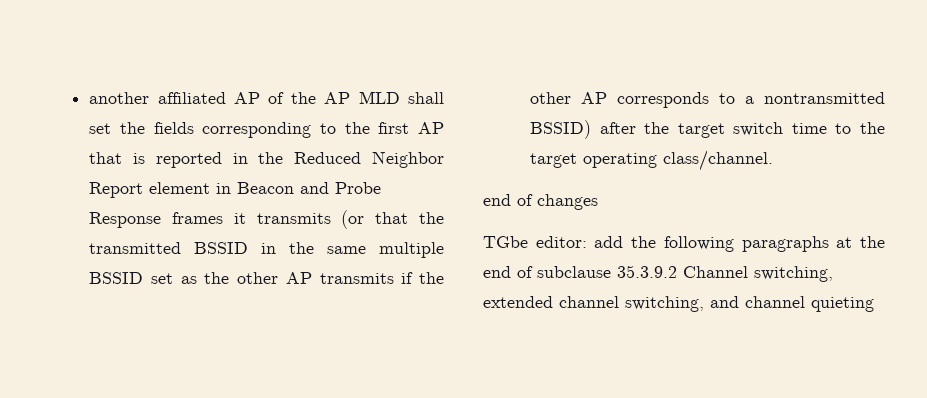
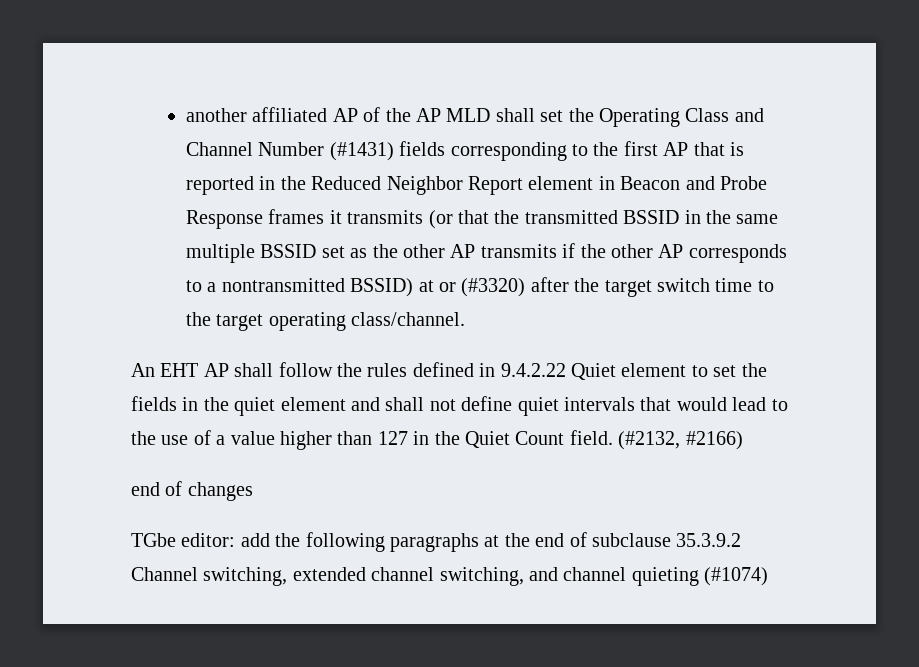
- another affiliated AP of the AP MLD shall set the fields corresponding to the first AP that is reported in the Reduced Neighbor Report element in Beacon and Probe Response frames it transmits (or that the transmitted BSSID in the same multiple BSSID set as the other AP transmits if the other AP corresponds to a nontransmitted BSSID) after the target switch time to the target operating class/channel.
+ another affiliated AP of the AP MLD shall set the Operating Class and Channel Number (#1431) fields corresponding to the first AP that is reported in the Reduced Neighbor Report element in Beacon and Probe Response frames it transmits (or that the transmitted BSSID in the same multiple BSSID set as the other AP transmits if the other AP corresponds to a nontransmitted BSSID) at or (#3320) after the target switch time to the target operating class/channel.
+ An EHT AP shall follow the rules defined in 9.4.2.22 Quiet element to set the fields in the quiet element and shall not define quiet intervals that would lead to the use of a value higher than 127 in the Quiet Count field. (#2132, #2166)
- TGbe editor: add the following paragraphs at the end of subclause 35.3.9.2 Channel switching, extended channel switching, and channel quieting
+ TGbe editor: add the following paragraphs at the end of subclause 35.3.9.2 Channel switching, extended channel switching, and channel quieting (#1074)

